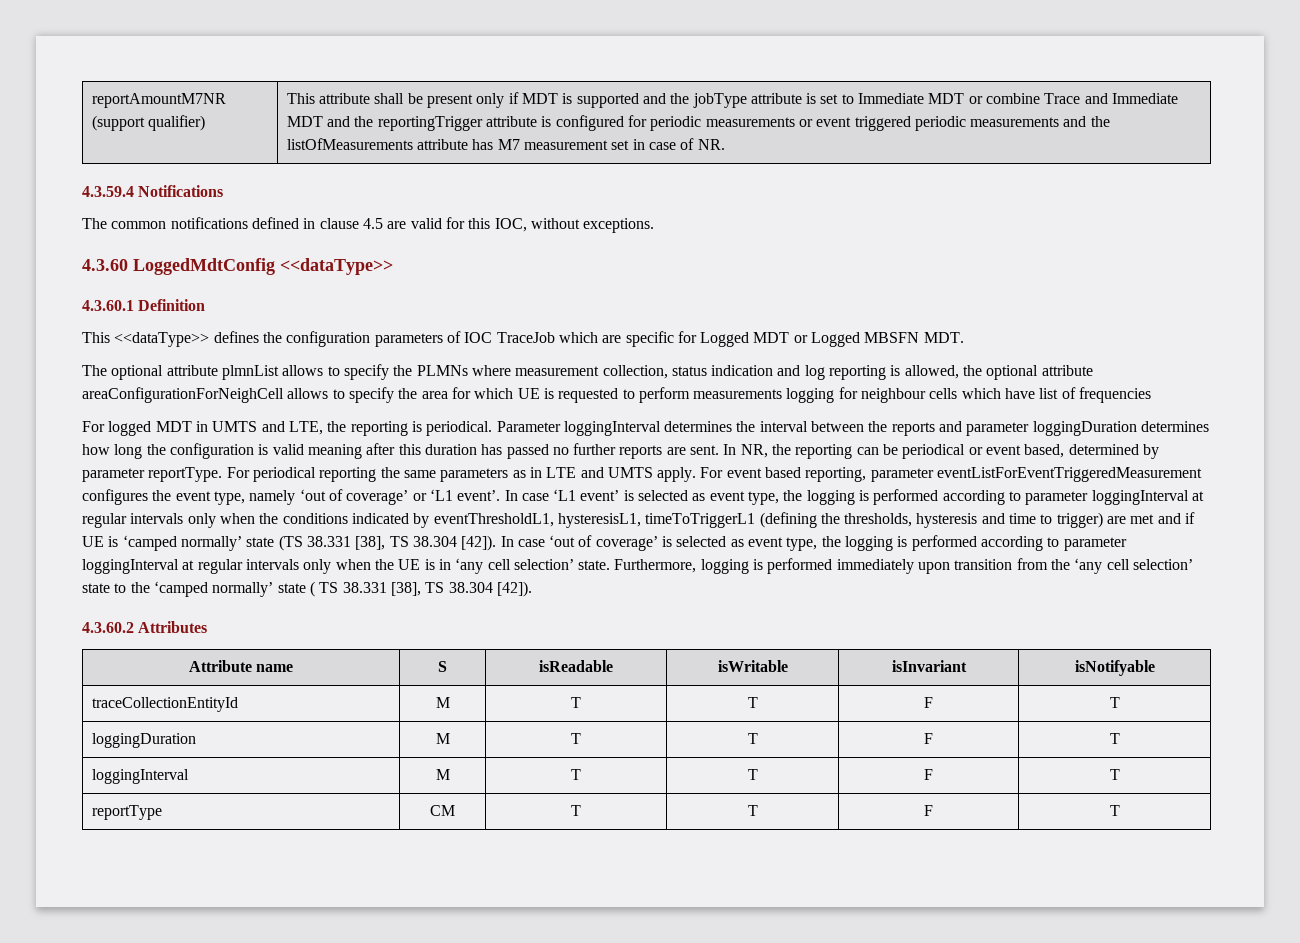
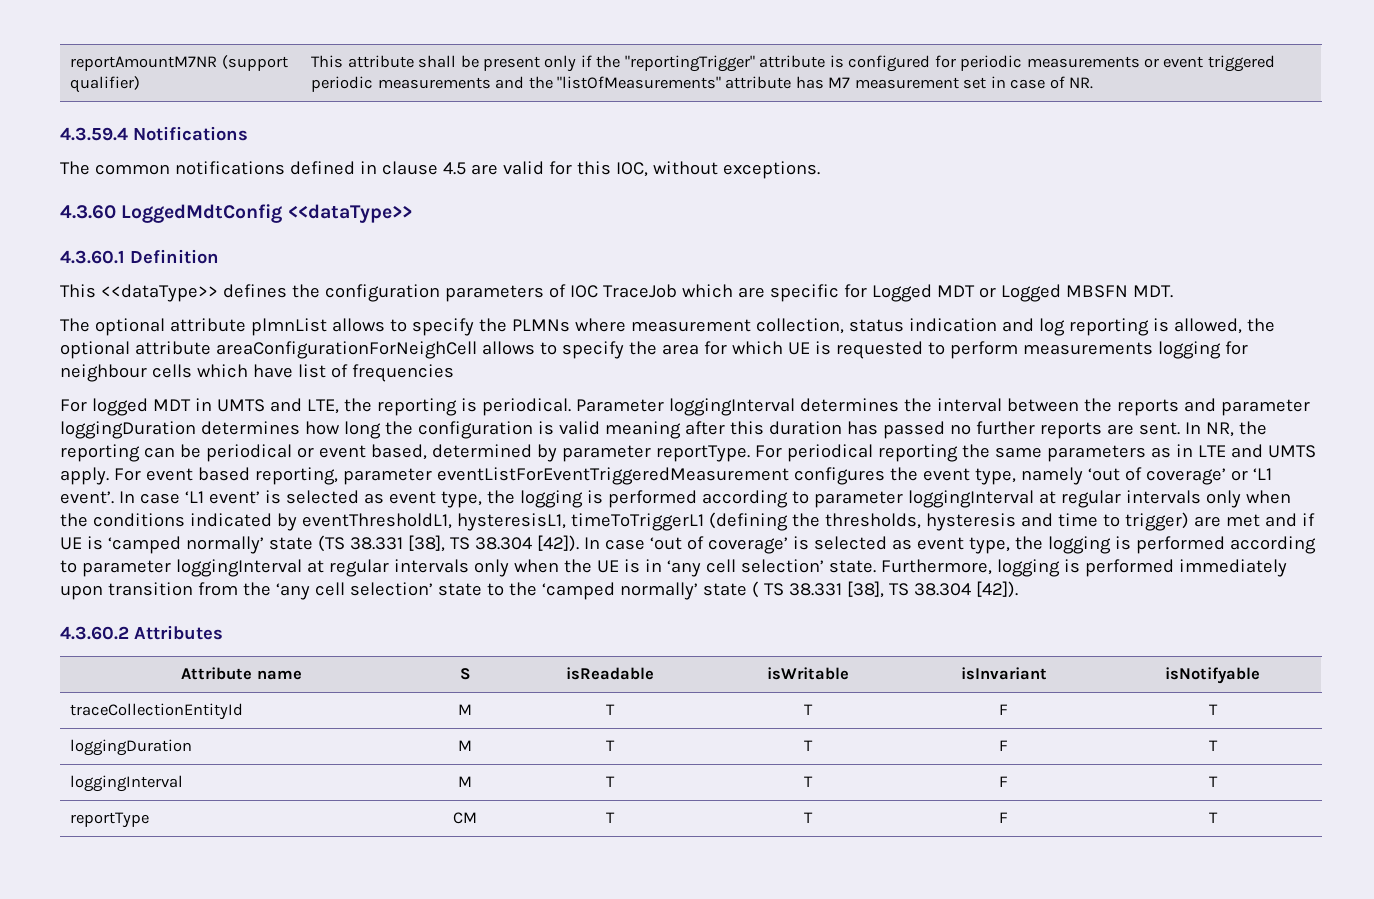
- This attribute shall be present only if MDT is supported and the jobType attribute is set to Immediate MDT or combine Trace and Immediate MDT and the reportingTrigger attribute is configured for periodic measurements or event triggered periodic measurements and the listOfMeasurements attribute has M7 measurement set in case of NR.
+ This attribute shall be present only if the "reportingTrigger" attribute is configured for periodic measurements or event triggered periodic measurements and the "listOfMeasurements" attribute has M7 measurement set in case of NR.

